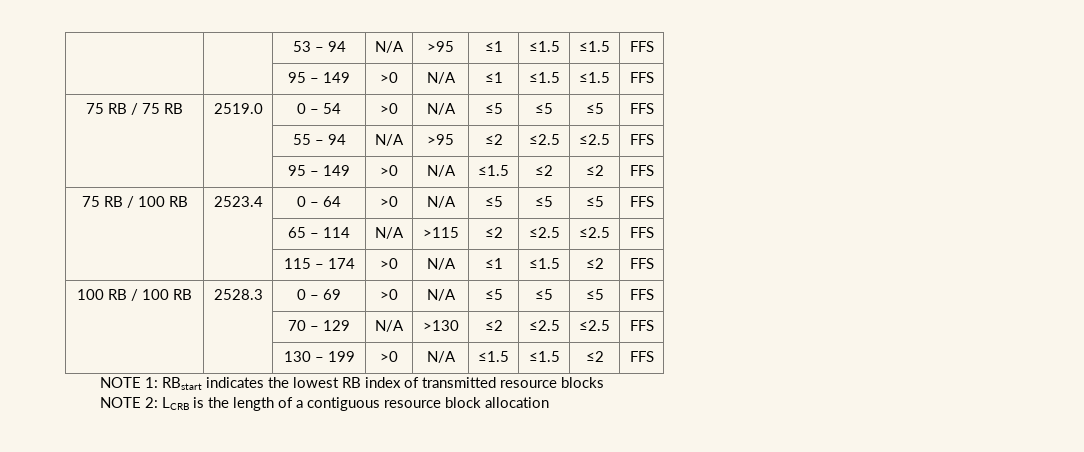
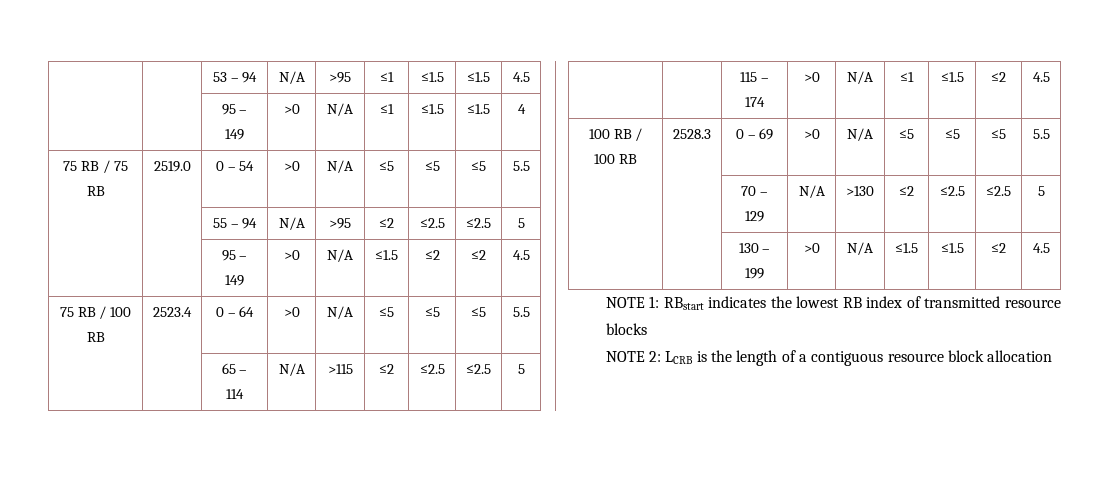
- | | 53 – 94 | N/A | >95 | ≤1 | ≤1.5 | ≤1.5 | FFS
+ | | 53 – 94 | N/A | >95 | ≤1 | ≤1.5 | ≤1.5 | 4.5
- | | 95 – 149 | >0 | N/A | ≤1 | ≤1.5 | ≤1.5 | FFS
+ | | 95 – 149 | >0 | N/A | ≤1 | ≤1.5 | ≤1.5 | 4
- 75 RB / 75 RB | 2519.0 | 0 – 54 | >0 | N/A | ≤5 | ≤5 | ≤5 | FFS
+ 75 RB / 75 RB | 2519.0 | 0 – 54 | >0 | N/A | ≤5 | ≤5 | ≤5 | 5.5
- | | 55 – 94 | N/A | >95 | ≤2 | ≤2.5 | ≤2.5 | FFS
+ | | 55 – 94 | N/A | >95 | ≤2 | ≤2.5 | ≤2.5 | 5
- | | 95 – 149 | >0 | N/A | ≤1.5 | ≤2 | ≤2 | FFS
+ | | 95 – 149 | >0 | N/A | ≤1.5 | ≤2 | ≤2 | 4.5
- 75 RB / 100 RB | 2523.4 | 0 – 64 | >0 | N/A | ≤5 | ≤5 | ≤5 | FFS
+ 75 RB / 100 RB | 2523.4 | 0 – 64 | >0 | N/A | ≤5 | ≤5 | ≤5 | 5.5
- | | 65 – 114 | N/A | >115 | ≤2 | ≤2.5 | ≤2.5 | FFS
+ | | 65 – 114 | N/A | >115 | ≤2 | ≤2.5 | ≤2.5 | 5
- | | 115 – 174 | >0 | N/A | ≤1 | ≤1.5 | ≤2 | FFS
+ | | 115 – 174 | >0 | N/A | ≤1 | ≤1.5 | ≤2 | 4.5
- 100 RB / 100 RB | 2528.3 | 0 – 69 | >0 | N/A | ≤5 | ≤5 | ≤5 | FFS
+ 100 RB / 100 RB | 2528.3 | 0 – 69 | >0 | N/A | ≤5 | ≤5 | ≤5 | 5.5
- | | 70 – 129 | N/A | >130 | ≤2 | ≤2.5 | ≤2.5 | FFS
+ | | 70 – 129 | N/A | >130 | ≤2 | ≤2.5 | ≤2.5 | 5
- | | 130 – 199 | >0 | N/A | ≤1.5 | ≤1.5 | ≤2 | FFS
+ | | 130 – 199 | >0 | N/A | ≤1.5 | ≤1.5 | ≤2 | 4.5

